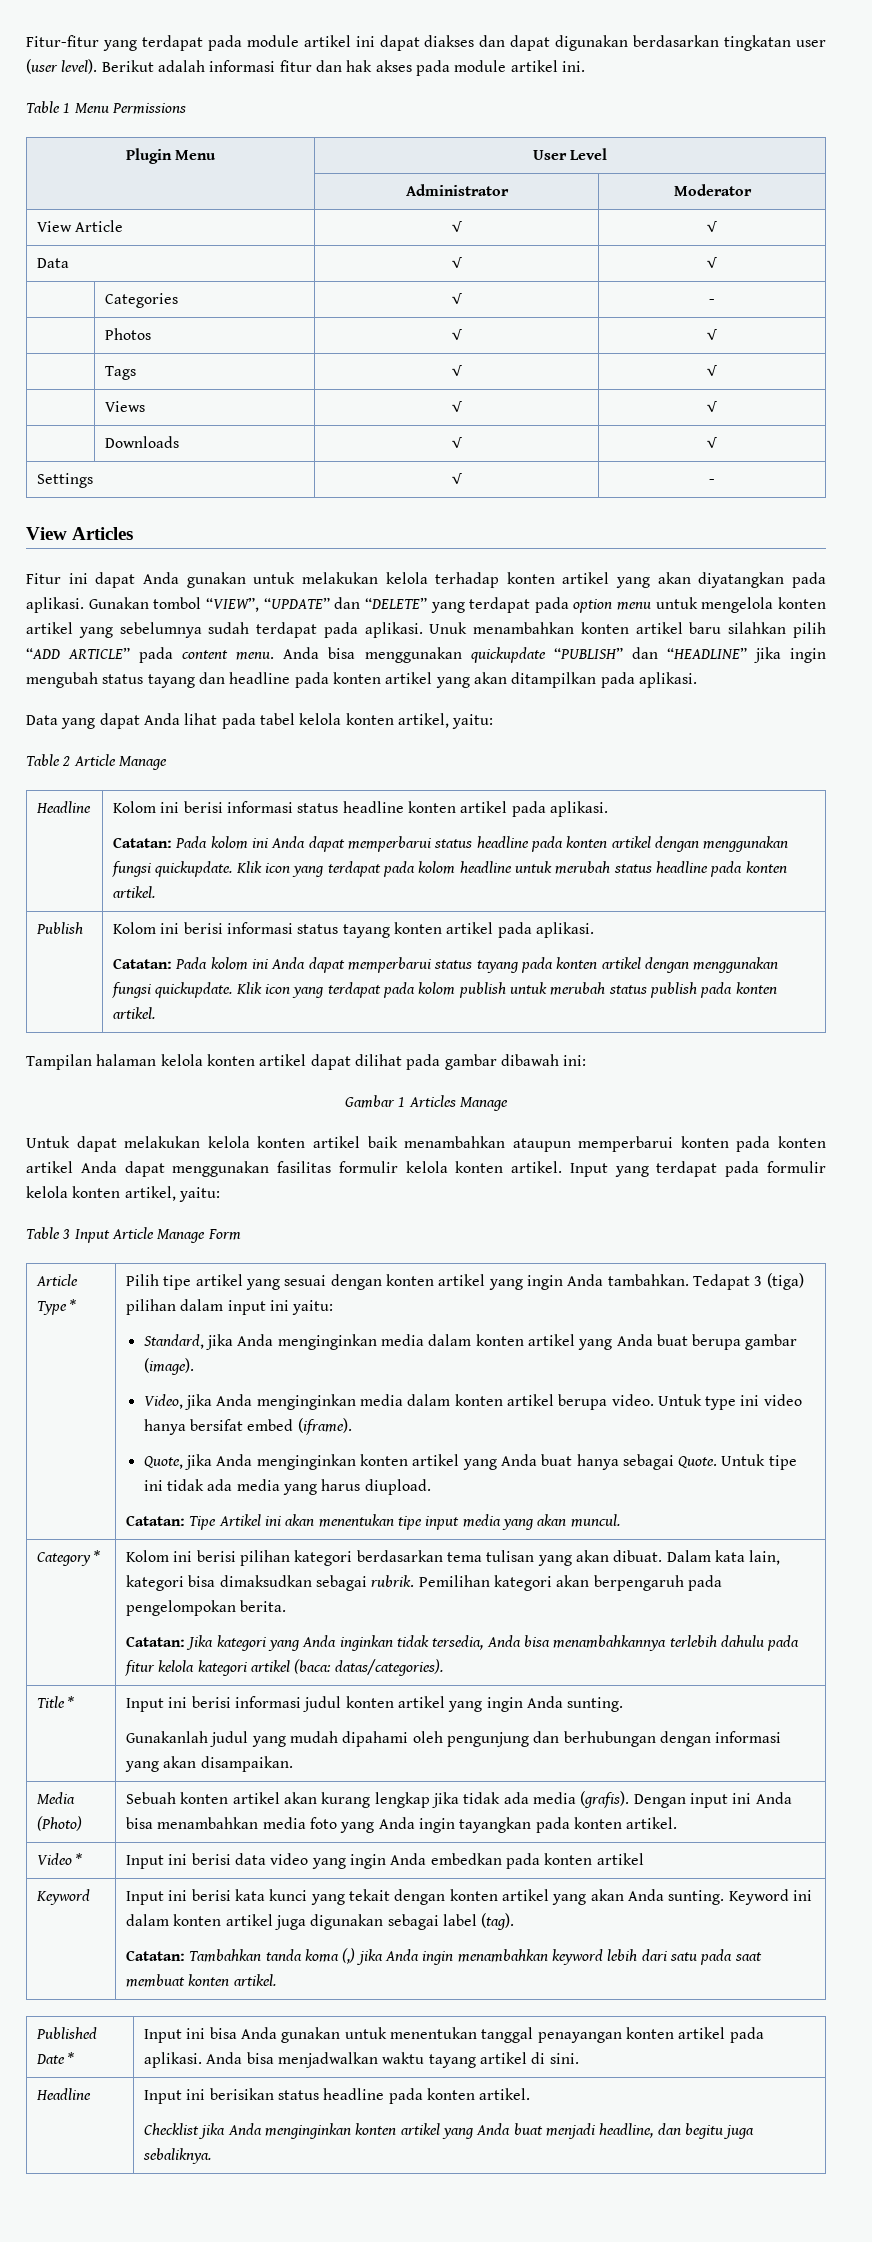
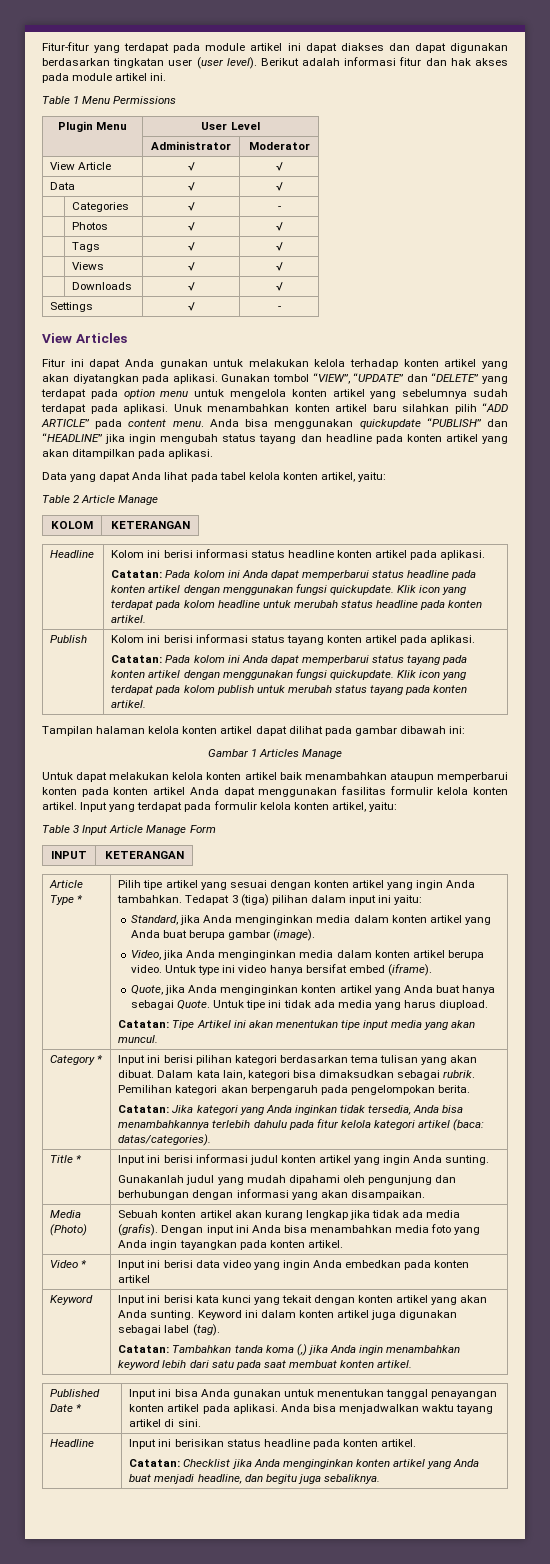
+ KOLOM | KETERANGAN
- Klik icon yang terdapat pada kolom publish untuk merubah status publish pada konten artikel.
+ Klik icon yang terdapat pada kolom publish untuk merubah status tayang pada konten artikel.
+ INPUT | KETERANGAN
- Kolom ini berisi pilihan kategori berdasarkan tema tulisan yang akan dibuat.
+ Input ini berisi pilihan kategori berdasarkan tema tulisan yang akan dibuat.
  Headline | Input ini berisikan status headline pada konten artikel.
- Checklist jika Anda menginginkan konten artikel yang Anda buat menjadi headline, dan begitu juga sebaliknya.
+ Catatan: Checklist jika Anda menginginkan konten artikel yang Anda buat menjadi headline, dan begitu juga sebaliknya.

